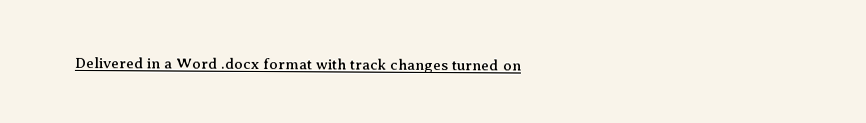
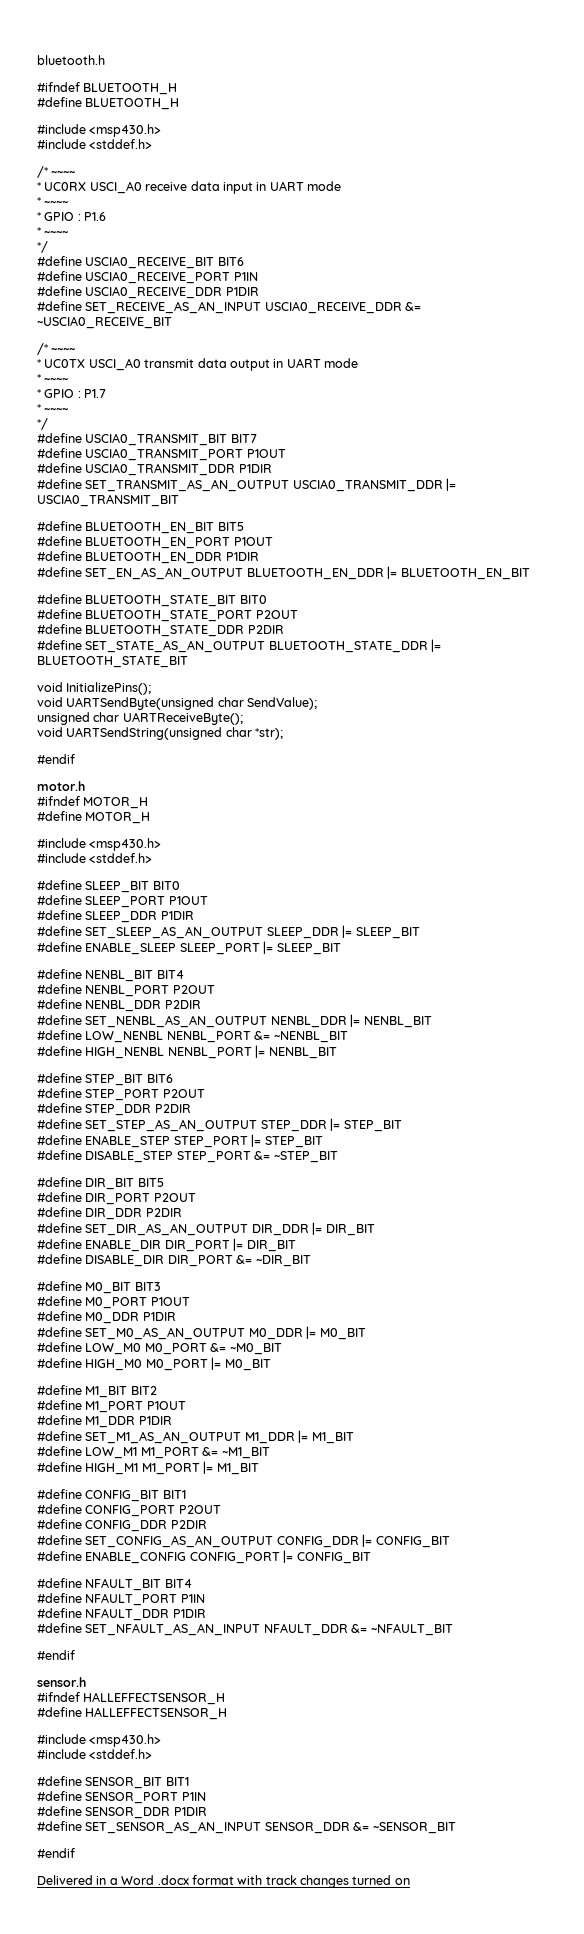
+ bluetooth.h
+ #ifndef BLUETOOTH_H
+ #define BLUETOOTH_H
+ #include <msp430.h>
+ #include <stddef.h>
+ /* ~~~~
+ * UC0RX USCI_A0 receive data input in UART mode
+ * ~~~~
+ * GPIO : P1.6
+ * ~~~~
+ */
+ #define USCIA0_RECEIVE_BIT BIT6
+ #define USCIA0_RECEIVE_PORT P1IN
+ #define USCIA0_RECEIVE_DDR P1DIR
+ #define SET_RECEIVE_AS_AN_INPUT USCIA0_RECEIVE_DDR &= ~USCIA0_RECEIVE_BIT
+ /* ~~~~
+ * UC0TX USCI_A0 transmit data output in UART mode
+ * ~~~~
+ * GPIO : P1.7
+ * ~~~~
+ */
+ #define USCIA0_TRANSMIT_BIT BIT7
+ #define USCIA0_TRANSMIT_PORT P1OUT
+ #define USCIA0_TRANSMIT_DDR P1DIR
+ #define SET_TRANSMIT_AS_AN_OUTPUT USCIA0_TRANSMIT_DDR |= USCIA0_TRANSMIT_BIT
+ #define BLUETOOTH_EN_BIT BIT5
+ #define BLUETOOTH_EN_PORT P1OUT
+ #define BLUETOOTH_EN_DDR P1DIR
+ #define SET_EN_AS_AN_OUTPUT BLUETOOTH_EN_DDR |= BLUETOOTH_EN_BIT
+ #define BLUETOOTH_STATE_BIT BIT0
+ #define BLUETOOTH_STATE_PORT P2OUT
+ #define BLUETOOTH_STATE_DDR P2DIR
+ #define SET_STATE_AS_AN_OUTPUT BLUETOOTH_STATE_DDR |= BLUETOOTH_STATE_BIT
+ void InitializePins();
+ void UARTSendByte(unsigned char SendValue);
+ unsigned char UARTReceiveByte();
+ void UARTSendString(unsigned char *str);
+ #endif
+ motor.h
+ #ifndef MOTOR_H
+ #define MOTOR_H
+ #include <msp430.h>
+ #include <stddef.h>
+ #define SLEEP_BIT BIT0
+ #define SLEEP_PORT P1OUT
+ #define SLEEP_DDR P1DIR
+ #define SET_SLEEP_AS_AN_OUTPUT SLEEP_DDR |= SLEEP_BIT
+ #define ENABLE_SLEEP SLEEP_PORT |= SLEEP_BIT
+ #define NENBL_BIT BIT4
+ #define NENBL_PORT P2OUT
+ #define NENBL_DDR P2DIR
+ #define SET_NENBL_AS_AN_OUTPUT NENBL_DDR |= NENBL_BIT
+ #define LOW_NENBL NENBL_PORT &= ~NENBL_BIT
+ #define HIGH_NENBL NENBL_PORT |= NENBL_BIT
+ #define STEP_BIT BIT6
+ #define STEP_PORT P2OUT
+ #define STEP_DDR P2DIR
+ #define SET_STEP_AS_AN_OUTPUT STEP_DDR |= STEP_BIT
+ #define ENABLE_STEP STEP_PORT |= STEP_BIT
+ #define DISABLE_STEP STEP_PORT &= ~STEP_BIT
+ #define DIR_BIT BIT5
+ #define DIR_PORT P2OUT
+ #define DIR_DDR P2DIR
+ #define SET_DIR_AS_AN_OUTPUT DIR_DDR |= DIR_BIT
+ #define ENABLE_DIR DIR_PORT |= DIR_BIT
+ #define DISABLE_DIR DIR_PORT &= ~DIR_BIT
+ #define M0_BIT BIT3
+ #define M0_PORT P1OUT
+ #define M0_DDR P1DIR
+ #define SET_M0_AS_AN_OUTPUT M0_DDR |= M0_BIT
+ #define LOW_M0 M0_PORT &= ~M0_BIT
+ #define HIGH_M0 M0_PORT |= M0_BIT
+ #define M1_BIT BIT2
+ #define M1_PORT P1OUT
+ #define M1_DDR P1DIR
+ #define SET_M1_AS_AN_OUTPUT M1_DDR |= M1_BIT
+ #define LOW_M1 M1_PORT &= ~M1_BIT
+ #define HIGH_M1 M1_PORT |= M1_BIT
+ #define CONFIG_BIT BIT1
+ #define CONFIG_PORT P2OUT
+ #define CONFIG_DDR P2DIR
+ #define SET_CONFIG_AS_AN_OUTPUT CONFIG_DDR |= CONFIG_BIT
+ #define ENABLE_CONFIG CONFIG_PORT |= CONFIG_BIT
+ #define NFAULT_BIT BIT4
+ #define NFAULT_PORT P1IN
+ #define NFAULT_DDR P1DIR
+ #define SET_NFAULT_AS_AN_INPUT NFAULT_DDR &= ~NFAULT_BIT
+ #endif
+ sensor.h
+ #ifndef HALLEFFECTSENSOR_H
+ #define HALLEFFECTSENSOR_H
+ #include <msp430.h>
+ #include <stddef.h>
+ #define SENSOR_BIT BIT1
+ #define SENSOR_PORT P1IN
+ #define SENSOR_DDR P1DIR
+ #define SET_SENSOR_AS_AN_INPUT SENSOR_DDR &= ~SENSOR_BIT
+ #endif

